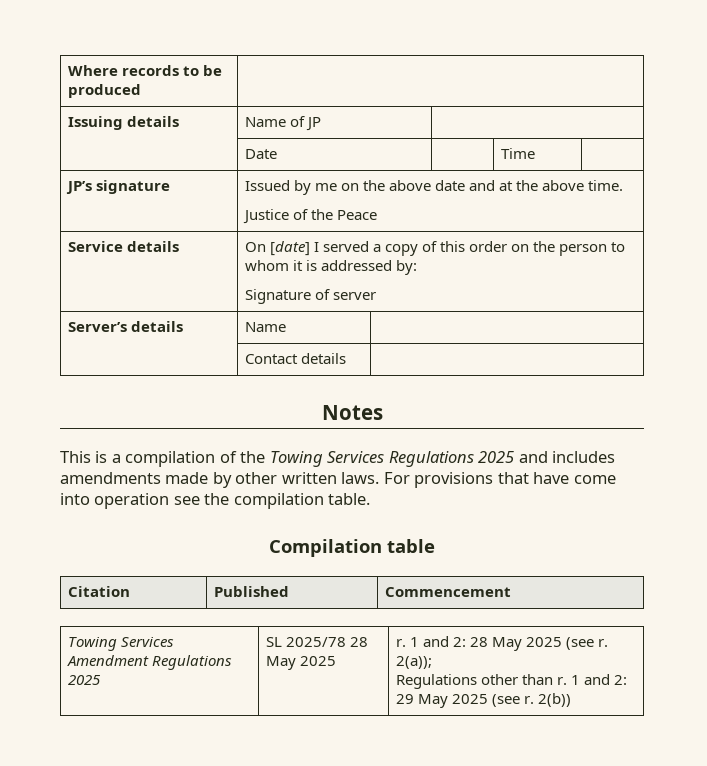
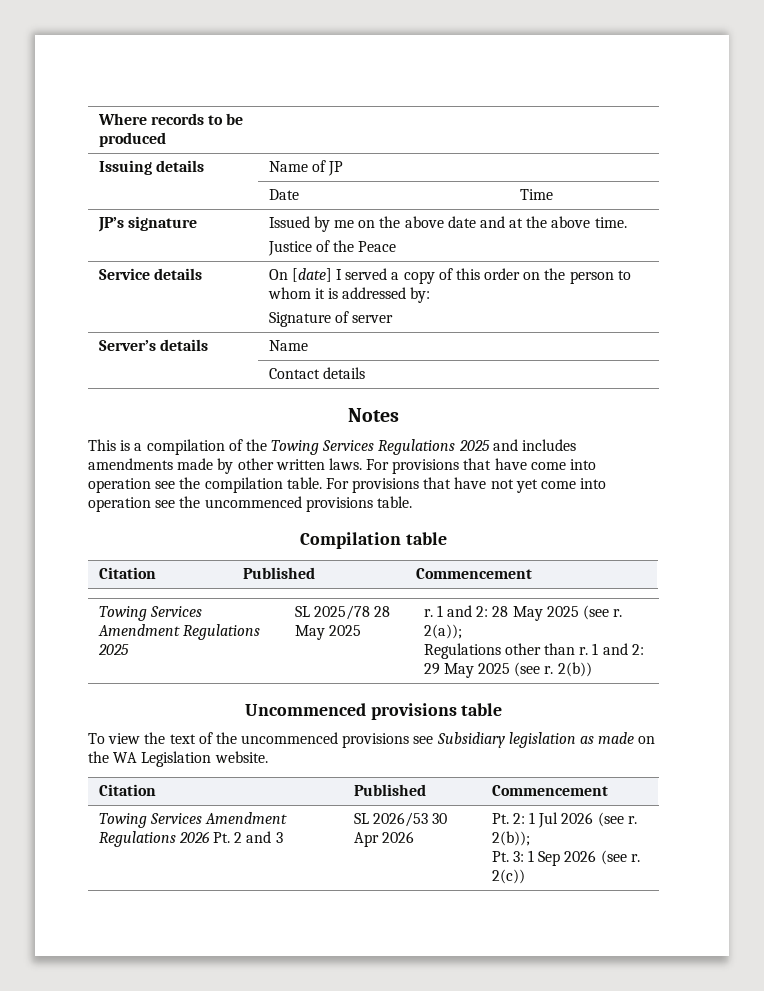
+ For provisions that have not yet come into operation see the uncommenced provisions table.
+ Uncommenced provisions table
+ To view the text of the uncommenced provisions see Subsidiary legislation as made on the WA Legislation website.
+ Citation | Published | Commencement
+ Towing Services Amendment Regulations 2026 Pt. 2 and 3 | SL 2026/53 30 Apr 2026 | Pt. 2: 1 Jul 2026 (see r. 2(b));
+ Pt. 3: 1 Sep 2026 (see r. 2(c))

